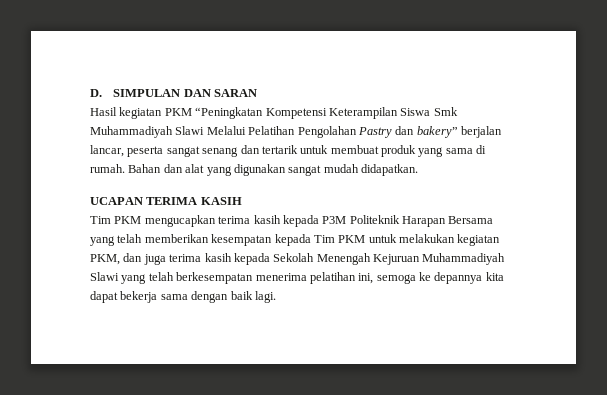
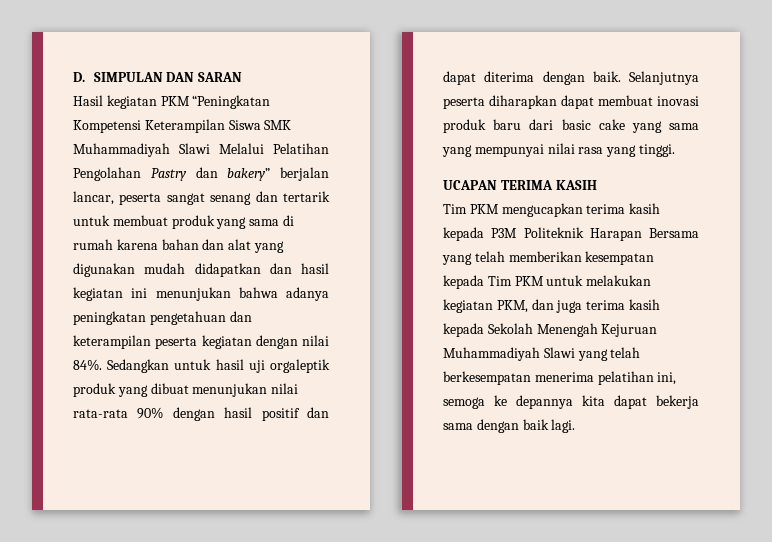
- Hasil kegiatan PKM “Peningkatan Kompetensi Keterampilan Siswa Smk Muhammadiyah Slawi Melalui Pelatihan Pengolahan Pastry dan bakery” berjalan lancar, peserta sangat senang dan tertarik untuk membuat produk yang sama di rumah. Bahan dan alat yang digunakan sangat mudah didapatkan.
+ Hasil kegiatan PKM “Peningkatan Kompetensi Keterampilan Siswa SMK Muhammadiyah Slawi Melalui Pelatihan Pengolahan Pastry dan bakery” berjalan lancar, peserta sangat senang dan tertarik untuk membuat produk yang sama di rumah karena bahan dan alat yang digunakan mudah didapatkan dan hasil kegiatan ini menunjukan bahwa adanya peningkatan pengetahuan dan keterampilan peserta kegiatan dengan nilai 84%. Sedangkan untuk hasil uji orgaleptik produk yang dibuat menunjukan nilai rata-rata 90% dengan hasil positif dan dapat diterima dengan baik. Selanjutnya peserta diharapkan dapat membuat inovasi produk baru dari basic cake yang sama yang mempunyai nilai rasa yang tinggi.

